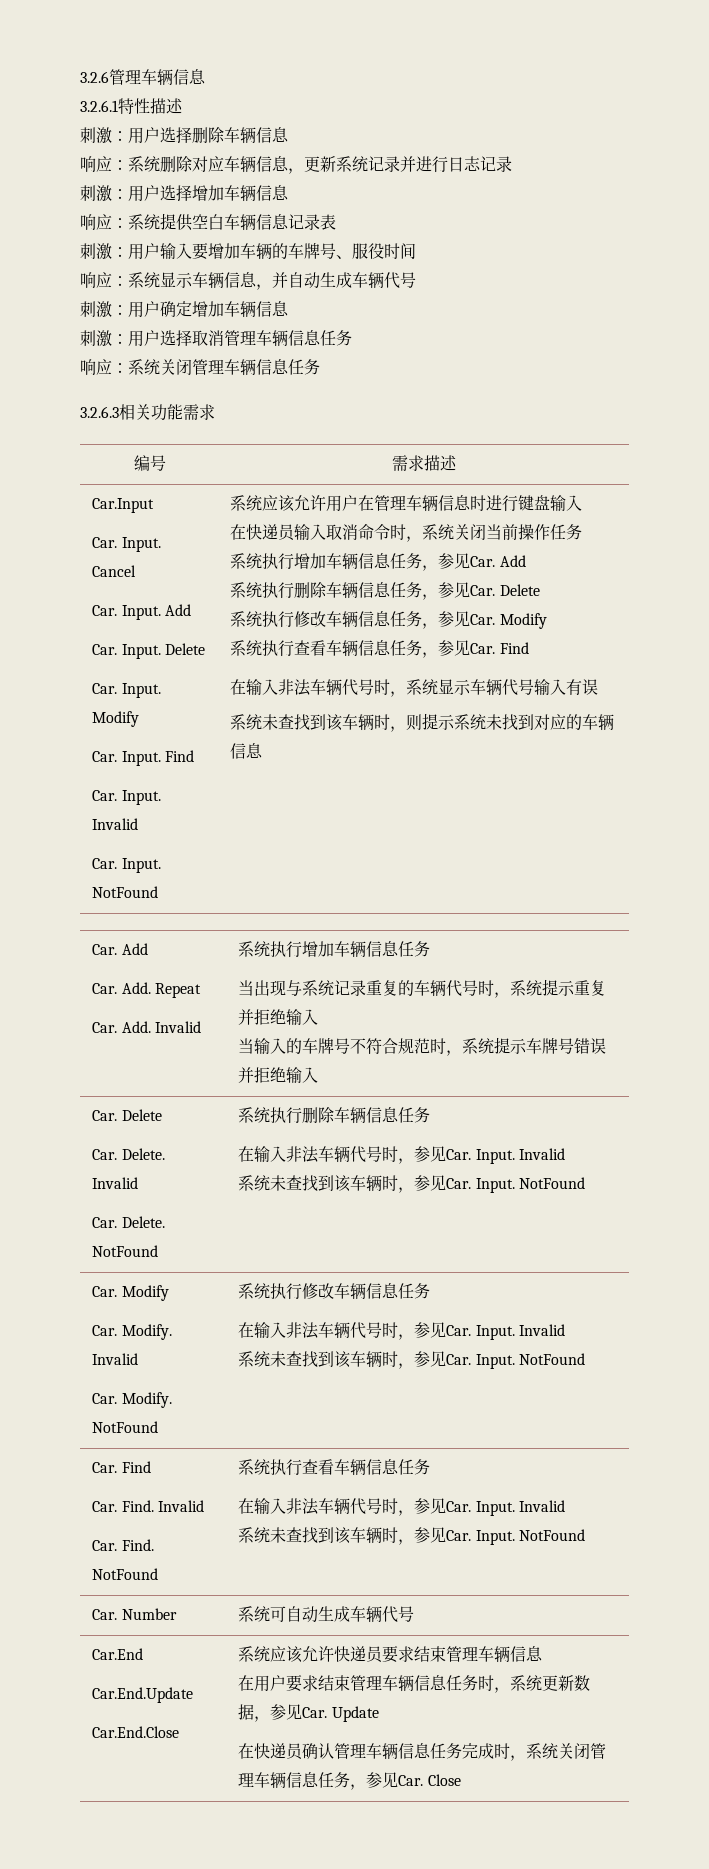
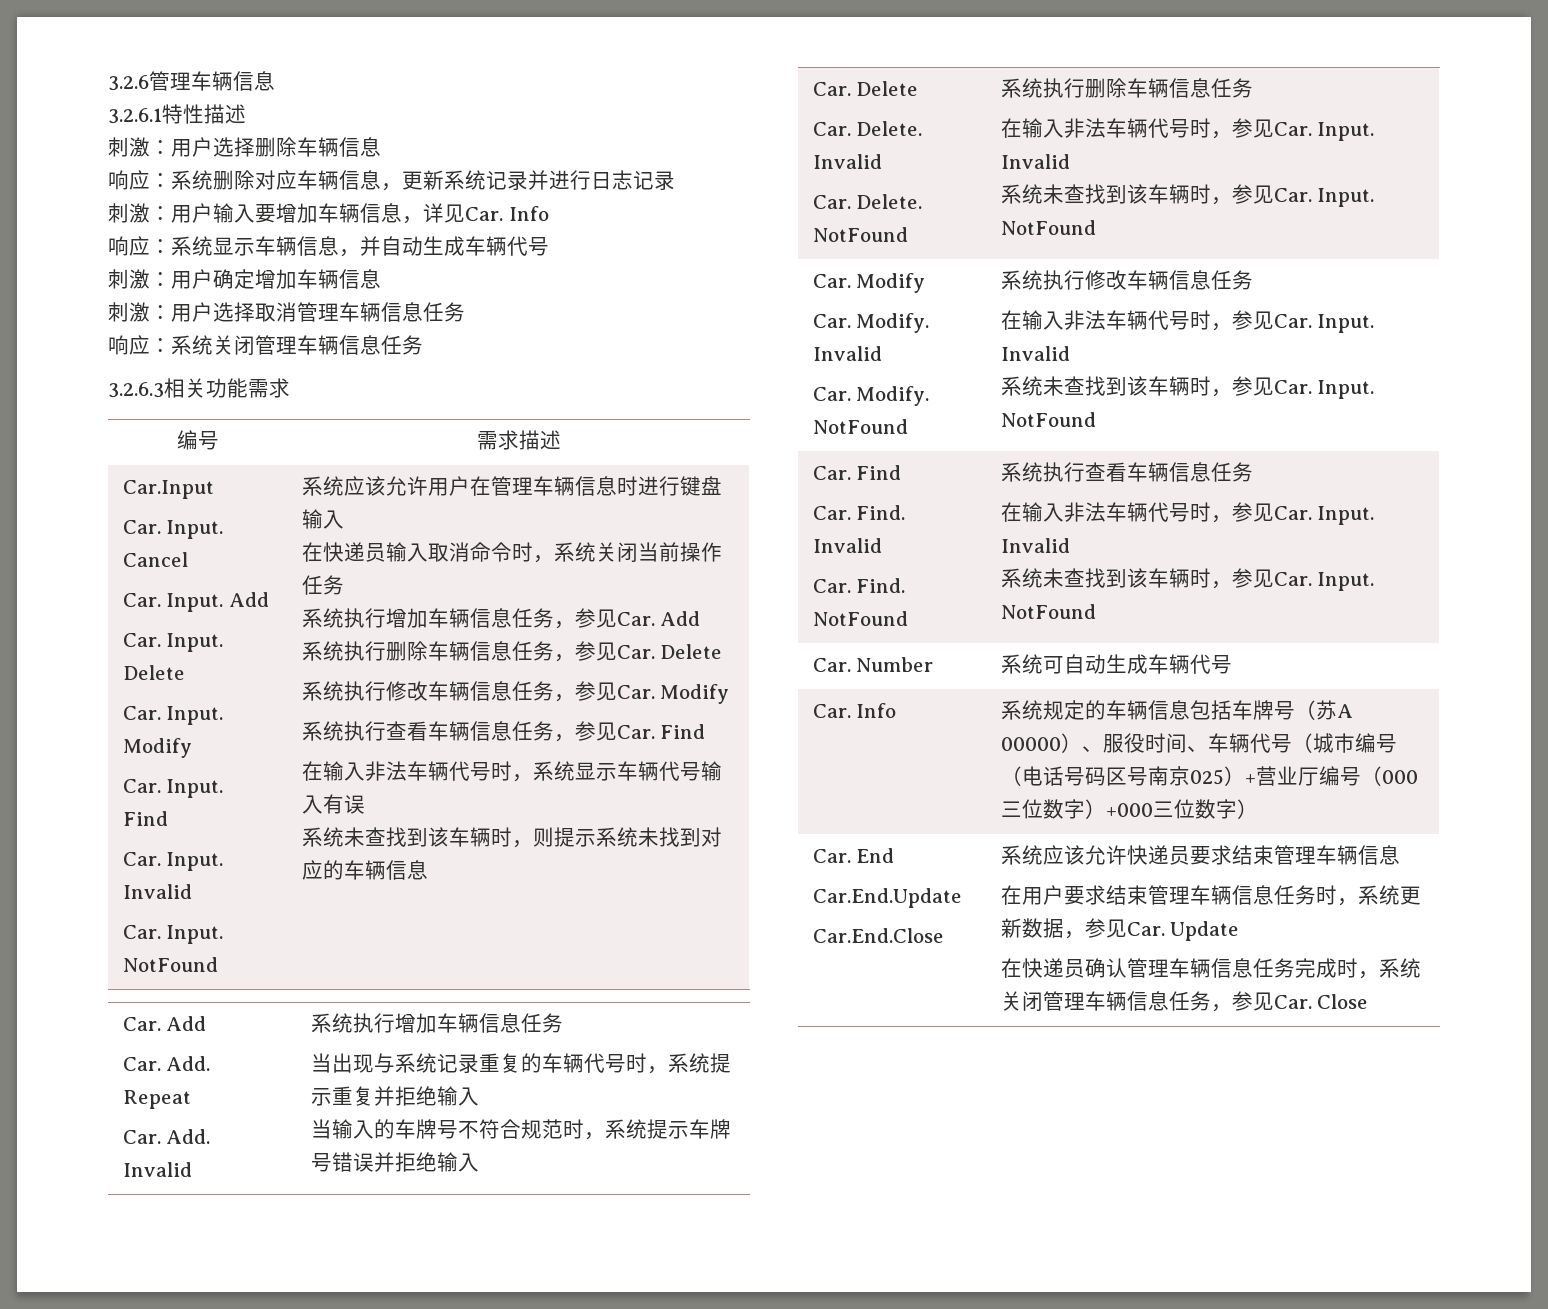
- 刺激：用户选择增加车辆信息
- 响应：系统提供空白车辆信息记录表
- 刺激：用户输入要增加车辆的车牌号、服役时间
+ 刺激：用户输入要增加车辆信息，详见Car. Info
- Car.End
+ Car. Info | 系统规定的车辆信息包括车牌号（苏A 00000）、服役时间、车辆代号（城市编号（电话号码区号南京025）+营业厅编号（000三位数字）+000三位数字）
+ Car. End

